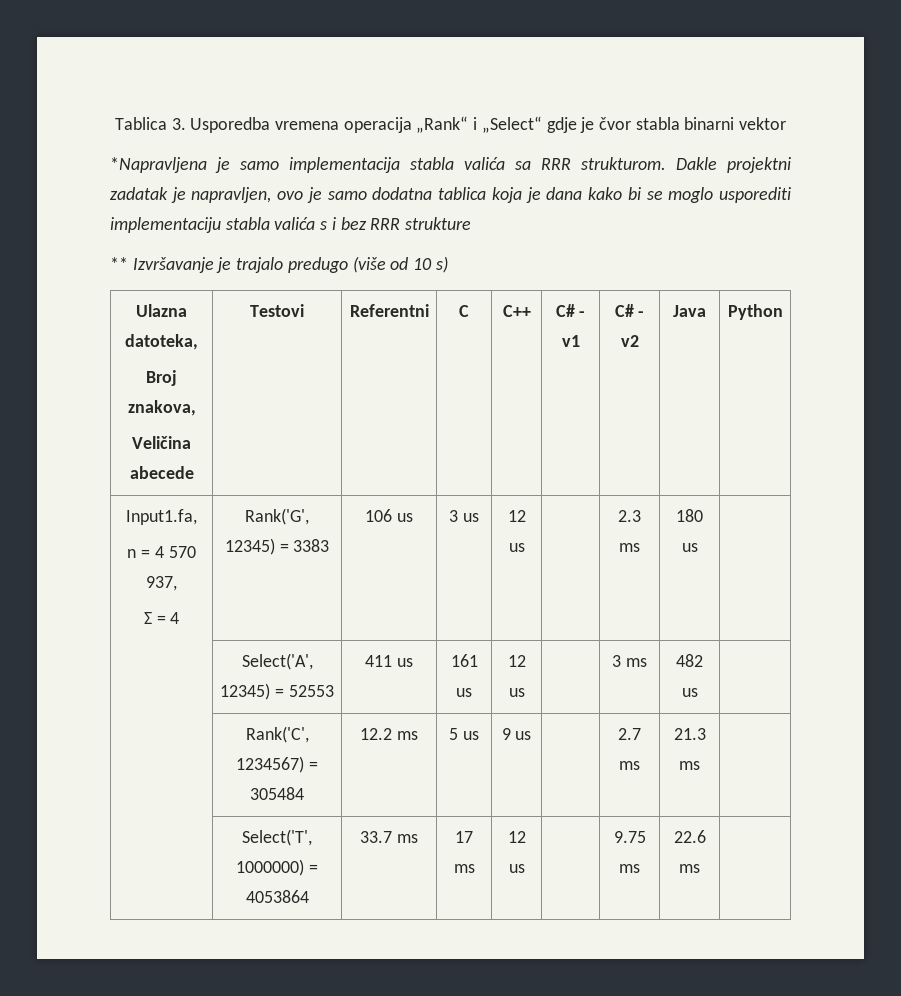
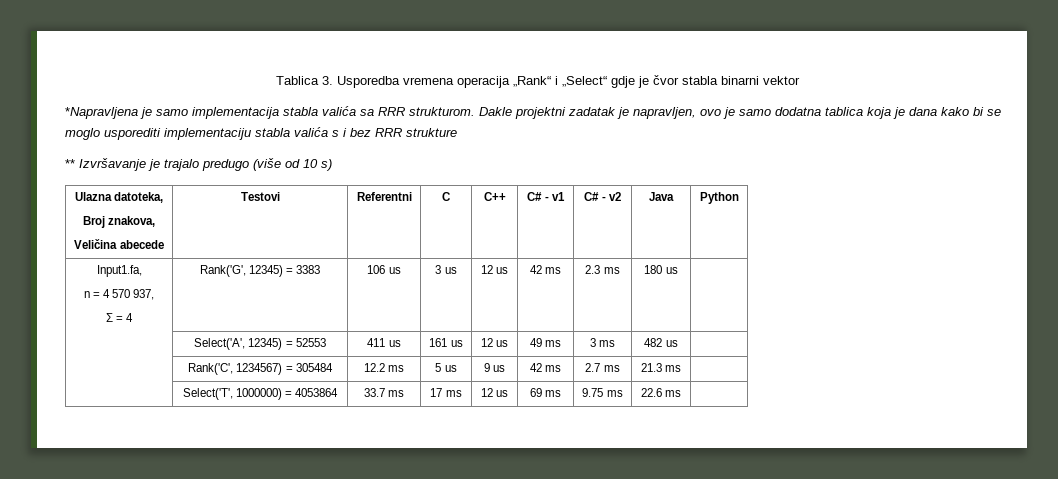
  Input1.fa,
  n = 4 570 937,
- Σ = 4 | Rank('G', 12345) = 3383 | 106 us | 3 us | 12 us | | 2.3 ms | 180 us |
+ Σ = 4 | Rank('G', 12345) = 3383 | 106 us | 3 us | 12 us | 42 ms | 2.3 ms | 180 us |
- | Select('A', 12345) = 52553 | 411 us | 161 us | 12 us | | 3 ms | 482 us |
+ | Select('A', 12345) = 52553 | 411 us | 161 us | 12 us | 49 ms | 3 ms | 482 us |
- | Rank('C', 1234567) = 305484 | 12.2 ms | 5 us | 9 us | | 2.7 ms | 21.3 ms |
+ | Rank('C', 1234567) = 305484 | 12.2 ms | 5 us | 9 us | 42 ms | 2.7 ms | 21.3 ms |
- | Select('T', 1000000) = 4053864 | 33.7 ms | 17 ms | 12 us | | 9.75 ms | 22.6 ms |
+ | Select('T', 1000000) = 4053864 | 33.7 ms | 17 ms | 12 us | 69 ms | 9.75 ms | 22.6 ms |

